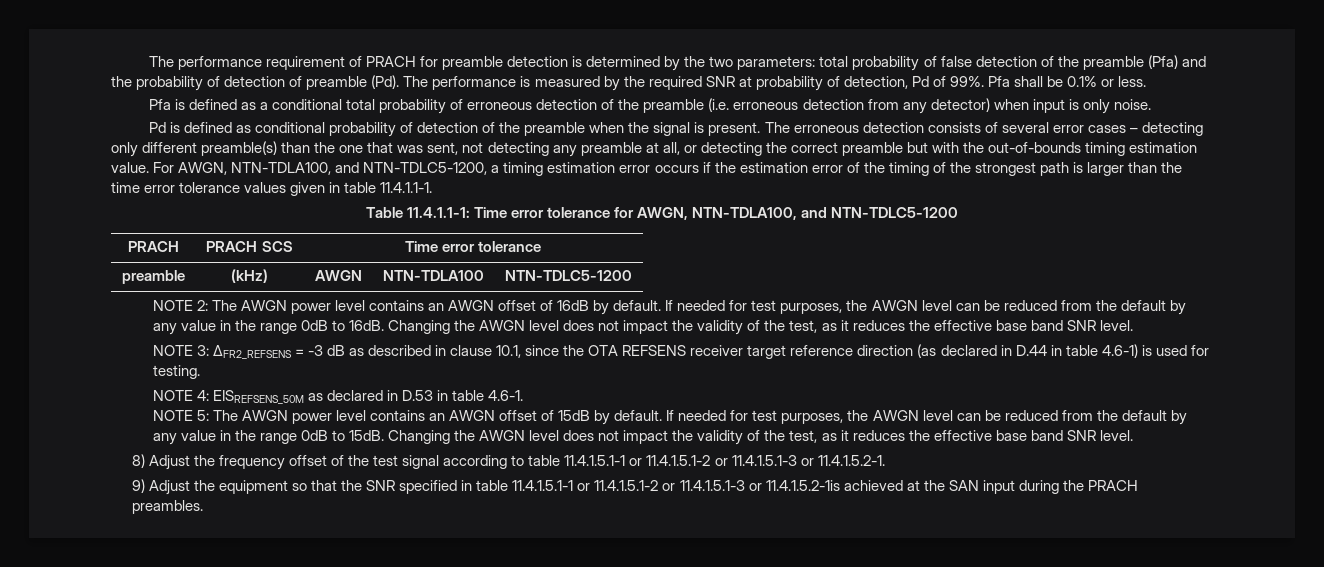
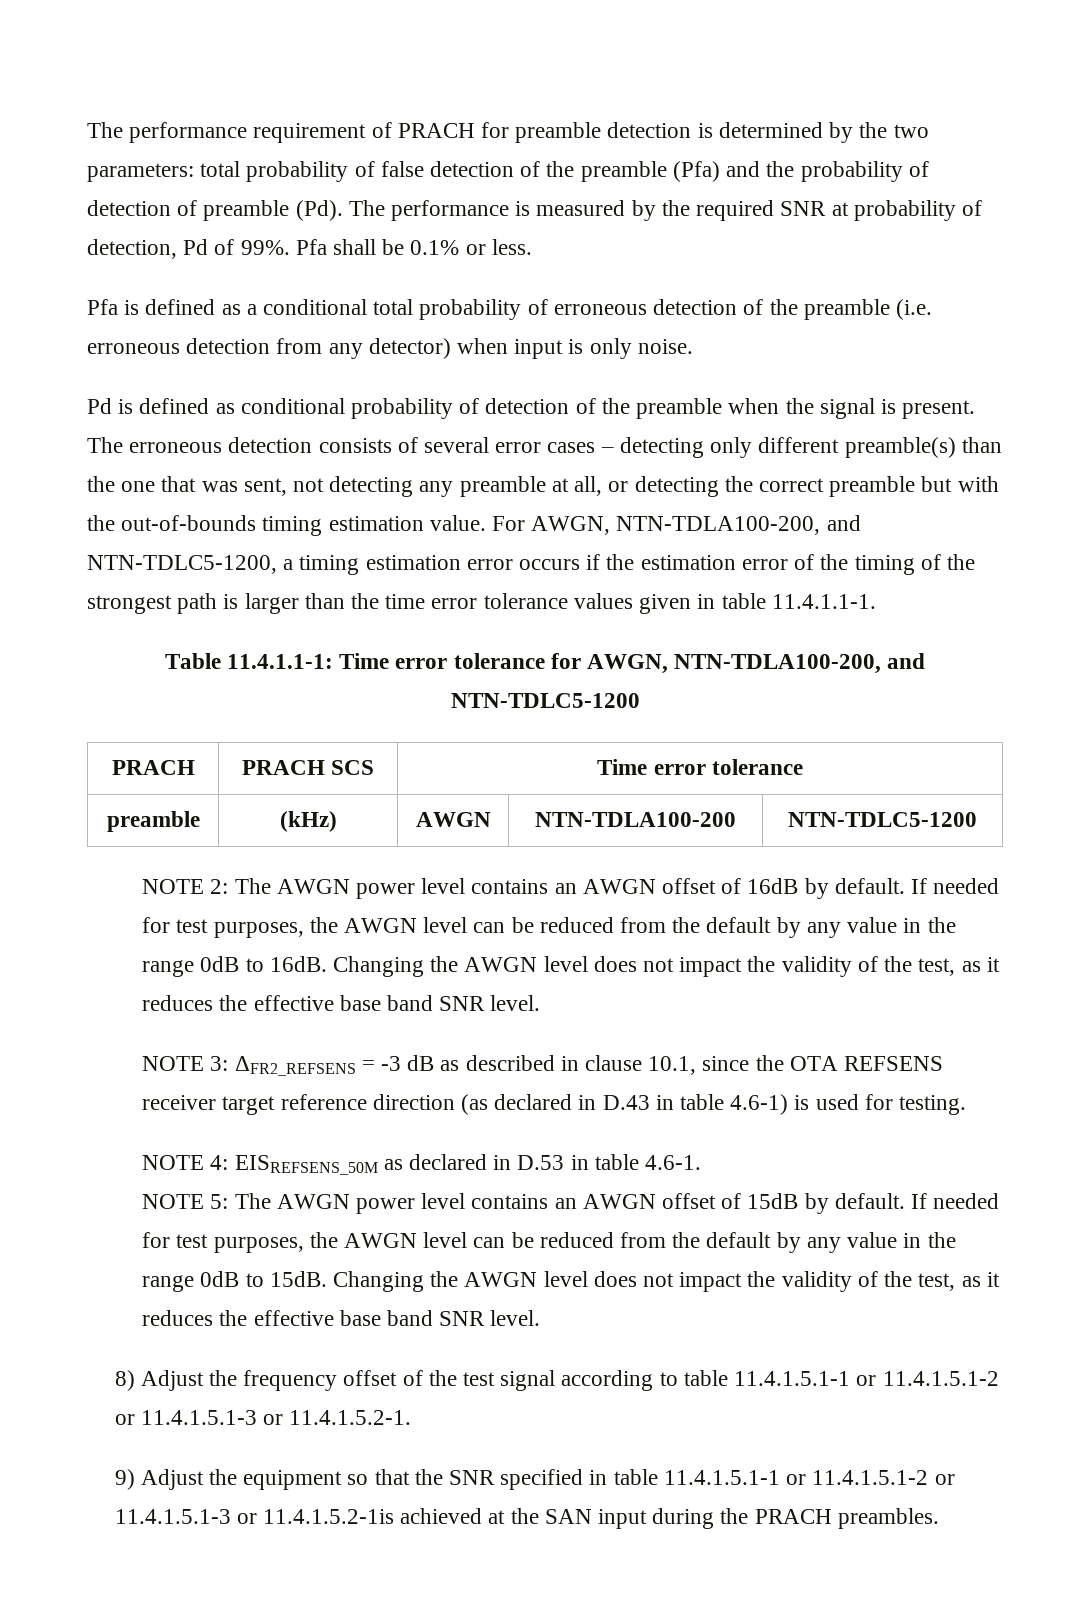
- For AWGN, NTN-TDLA100, and NTN-TDLC5-1200, a timing estimation error occurs if the estimation error of the timing of the strongest path is larger than the time error tolerance values given in table 11.4.1.1-1.
+ For AWGN, NTN-TDLA100-200, and NTN-TDLC5-1200, a timing estimation error occurs if the estimation error of the timing of the strongest path is larger than the time error tolerance values given in table 11.4.1.1-1.
- Table 11.4.1.1-1: Time error tolerance for AWGN, NTN-TDLA100, and NTN-TDLC5-1200
+ Table 11.4.1.1-1: Time error tolerance for AWGN, NTN-TDLA100-200, and NTN-TDLC5-1200
- preamble | (kHz) | AWGN | NTN-TDLA100 | NTN-TDLC5-1200
+ preamble | (kHz) | AWGN | NTN-TDLA100-200 | NTN-TDLC5-1200
- NOTE 3: ΔFR2_REFSENS = -3 dB as described in clause 10.1, since the OTA REFSENS receiver target reference direction (as declared in D.44 in table 4.6-1) is used for testing.
+ NOTE 3: ΔFR2_REFSENS = -3 dB as described in clause 10.1, since the OTA REFSENS receiver target reference direction (as declared in D.43 in table 4.6-1) is used for testing.

